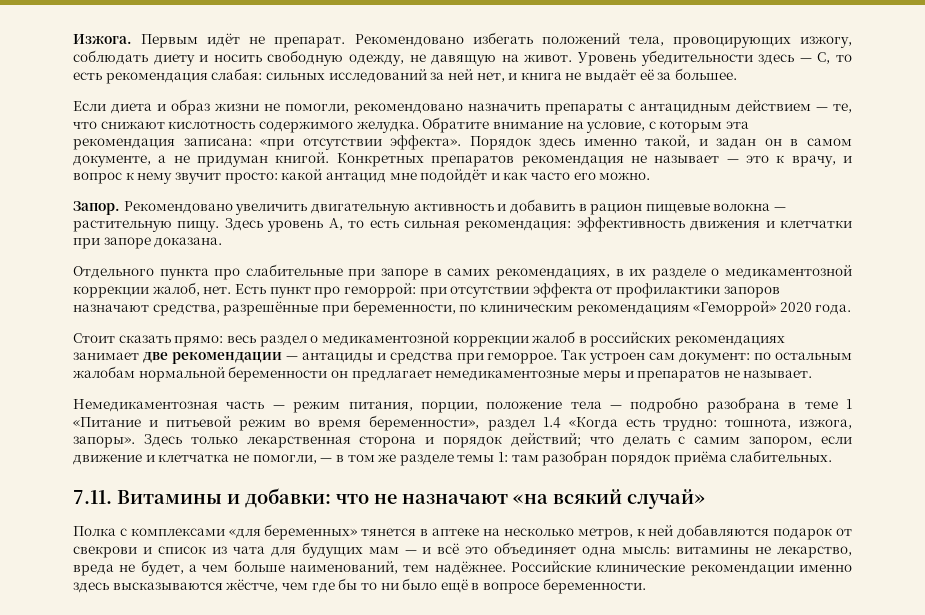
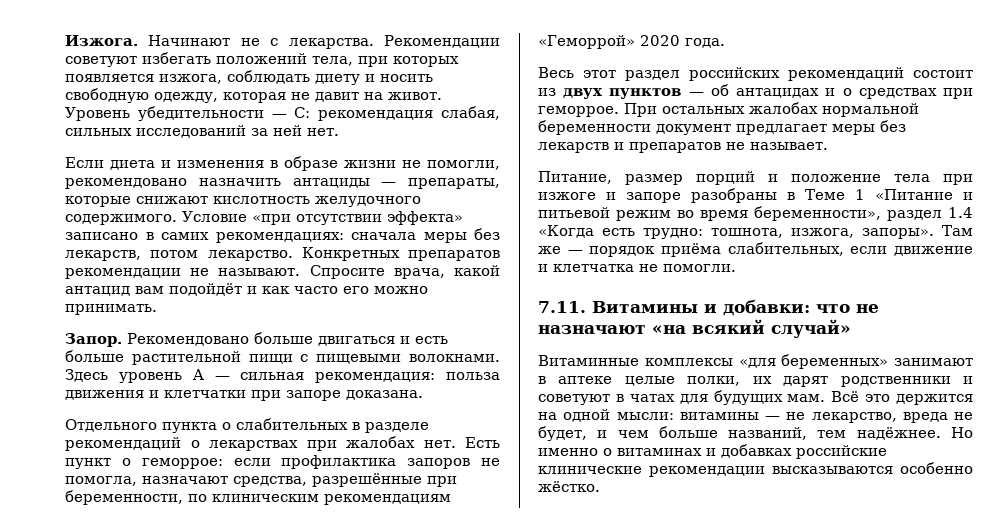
- Первым идёт не препарат. Рекомендовано избегать положений тела, провоцирующих изжогу, соблюдать диету и носить свободную одежду, не давящую на живот.
+ Начинают не с лекарства. Рекомендации советуют избегать положений тела, при которых появляется изжога, соблюдать диету и носить свободную одежду, которая не давит на живот.
- Уровень убедительности здесь — C, то есть рекомендация слабая: сильных исследований за ней нет, и книга не выдаёт её за большее.
+ Уровень убедительности — C: рекомендация слабая, сильных исследований за ней нет.
- Если диета и образ жизни не помогли, рекомендовано назначить препараты с антацидным действием — те, что снижают кислотность содержимого желудка. Обратите внимание на условие, с которым эта рекомендация записана: «при отсутствии эффекта». Порядок здесь именно такой, и задан он в самом документе, а не придуман книгой. Конкретных препаратов рекомендация не называет — это к врачу, и вопрос к нему звучит просто: какой антацид мне подойдёт и как часто его можно.
+ Если диета и изменения в образе жизни не помогли, рекомендовано назначить антациды — препараты, которые снижают кислотность желудочного содержимого. Условие «при отсутствии эффекта» записано в самих рекомендациях: сначала меры без лекарств, потом лекарство. Конкретных препаратов рекомендации не называют. Спросите врача, какой антацид вам подойдёт и как часто его можно принимать.
- Рекомендовано увеличить двигательную активность и добавить в рацион пищевые волокна — растительную пищу. Здесь уровень A, то есть сильная рекомендация: эффективность движения и клетчатки при запоре доказана.
+ Рекомендовано больше двигаться и есть больше растительной пищи с пищевыми волокнами. Здесь уровень A — сильная рекомендация: польза движения и клетчатки при запоре доказана.
- Отдельного пункта про слабительные при запоре в самих рекомендациях, в их разделе о медикаментозной коррекции жалоб, нет. Есть пункт про геморрой: при отсутствии эффекта от профилактики запоров назначают средства, разрешённые при беременности, по клиническим рекомендациям «Геморрой» 2020 года.
+ Отдельного пункта о слабительных в разделе рекомендаций о лекарствах при жалобах нет. Есть пункт о геморрое: если профилактика запоров не помогла, назначают средства, разрешённые при беременности, по клиническим рекомендациям «Геморрой» 2020 года.
- Стоит сказать прямо: весь раздел о медикаментозной коррекции жалоб в российских рекомендациях занимает две рекомендации — антациды и средства при геморрое. Так устроен сам документ: по остальным жалобам нормальной беременности он предлагает немедикаментозные меры и препаратов не называет.
- Немедикаментозная часть — режим питания, порции, положение тела — подробно разобрана в теме 1 «Питание и питьевой режим во время беременности», раздел 1.4 «Когда есть трудно: тошнота, изжога, запоры».
+ Весь этот раздел российских рекомендаций состоит из двух пунктов — об антацидах и о средствах при геморрое. При остальных жалобах нормальной беременности документ предлагает меры без лекарств и препаратов не называет.
+ Питание, размер порций и положение тела при изжоге и запоре разобраны в Теме 1 «Питание и питьевой режим во время беременности», раздел 1.4 «Когда есть трудно: тошнота, изжога, запоры».
- Здесь только лекарственная сторона и порядок действий; что делать с самим запором, если движение и клетчатка не помогли, — в том же разделе темы 1: там разобран порядок приёма слабительных.
+ Там же — порядок приёма слабительных, если движение и клетчатка не помогли.
- Полка с комплексами «для беременных» тянется в аптеке на несколько метров, к ней добавляются подарок от свекрови и список из чата для будущих мам — и всё это объединяет одна мысль: витамины не лекарство, вреда не будет, а чем больше наименований, тем надёжнее.
+ Витаминные комплексы «для беременных» занимают в аптеке целые полки, их дарят родственники и советуют в чатах для будущих мам. Всё это держится на одной мысли: витамины — не лекарство, вреда не будет, и чем больше названий, тем надёжнее.
- Российские клинические рекомендации именно здесь высказываются жёстче, чем где бы то ни было ещё в вопросе беременности.
+ Но именно о витаминах и добавках российские клинические рекомендации высказываются особенно жёстко.

